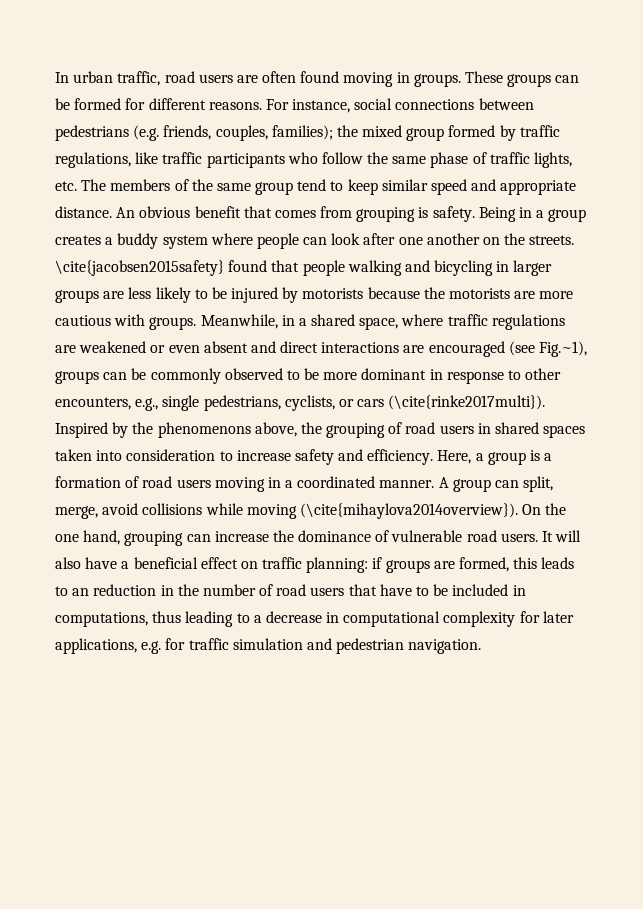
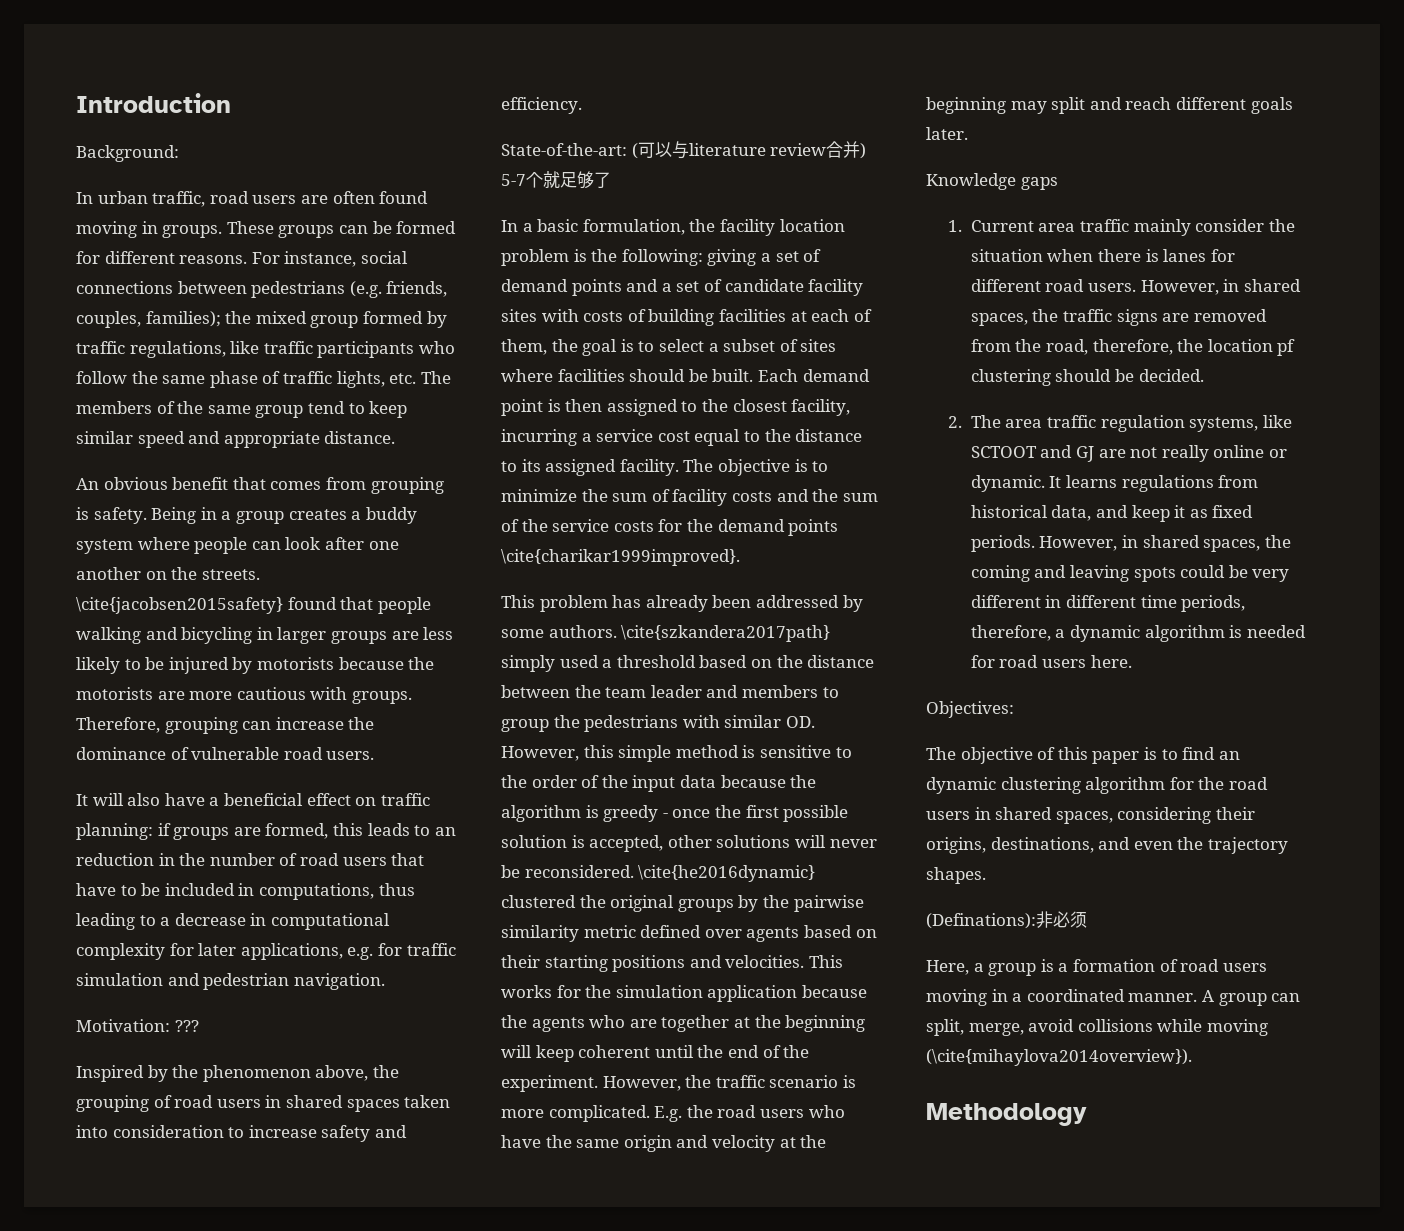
+ Introduction
+ Background:
- For instance, social connections between pedestrians (e.g. friends, couples, families); the mixed group formed by traffic regulations, like traffic participants who follow the same phase of traffic lights, etc. The members of the same group tend to keep similar speed and appropriate distance. An obvious benefit that comes from grouping is safety.
+ For instance, social connections between pedestrians (e.g. friends, couples, families); the mixed group formed by traffic regulations, like traffic participants who follow the same phase of traffic lights, etc. The members of the same group tend to keep similar speed and appropriate distance.
+ An obvious benefit that comes from grouping is safety.
- Meanwhile, in a shared space, where traffic regulations are weakened or even absent and direct interactions are encouraged (see Fig.~1), groups can be commonly observed to be more dominant in response to other encounters, e.g., single pedestrians, cyclists, or cars (\cite{rinke2017multi}). Inspired by the phenomenons above, the grouping of road users in shared spaces taken into consideration to increase safety and efficiency. Here, a group is a formation of road users moving in a coordinated manner. A group can split, merge, avoid collisions while moving (\cite{mihaylova2014overview}). On the one hand, grouping can increase the dominance of vulnerable road users. It will also have a beneficial effect on traffic planning: if groups are formed, this leads to an reduction in the number of road users that have to be included in computations, thus leading to a decrease in computational complexity for later applications, e.g. for traffic simulation and pedestrian navigation.
+ Therefore, grouping can increase the dominance of vulnerable road users.
+ It will also have a beneficial effect on traffic planning: if groups are formed, this leads to an reduction in the number of road users that have to be included in computations, thus leading to a decrease in computational complexity for later applications, e.g. for traffic simulation and pedestrian navigation.
+ Motivation: ???
+ Inspired by the phenomenon above, the grouping of road users in shared spaces taken into consideration to increase safety and efficiency.
+ State-of-the-art: (可以与literature review合并) 5-7个就足够了
+ In a basic formulation, the facility location problem is the following: giving a set of demand points and a set of candidate facility sites with costs of building facilities at each of them, the goal is to select a subset of sites where facilities should be built. Each demand point is then assigned to the closest facility, incurring a service cost equal to the distance to its assigned facility. The objective is to minimize the sum of facility costs and the sum of the service costs for the demand points \cite{charikar1999improved}.
+ This problem has already been addressed by some authors. \cite{szkandera2017path} simply used a threshold based on the distance between the team leader and members to group the pedestrians with similar OD. However, this simple method is sensitive to the order of the input data because the algorithm is greedy - once the first possible solution is accepted, other solutions will never be reconsidered. \cite{he2016dynamic} clustered the original groups by the pairwise similarity metric defined over agents based on their starting positions and velocities. This works for the simulation application because the agents who are together at the beginning will keep coherent until the end of the experiment. However, the traffic scenario is more complicated. E.g. the road users who have the same origin and velocity at the beginning may split and reach different goals later.
+ Knowledge gaps
+ 1. Current area traffic mainly consider the situation when there is lanes for different road users. However, in shared spaces, the traffic signs are removed from the road, therefore, the location pf clustering should be decided.
+ 2. The area traffic regulation systems, like SCTOOT and GJ are not really online or dynamic. It learns regulations from historical data, and keep it as fixed periods. However, in shared spaces, the coming and leaving spots could be very different in different time periods, therefore, a dynamic algorithm is needed for road users here.
+ Objectives:
+ The objective of this paper is to find an dynamic clustering algorithm for the road users in shared spaces, considering their origins, destinations, and even the trajectory shapes.
+ (Definations):非必须
+ Here, a group is a formation of road users moving in a coordinated manner. A group can split, merge, avoid collisions while moving (\cite{mihaylova2014overview}).
+ Methodology

